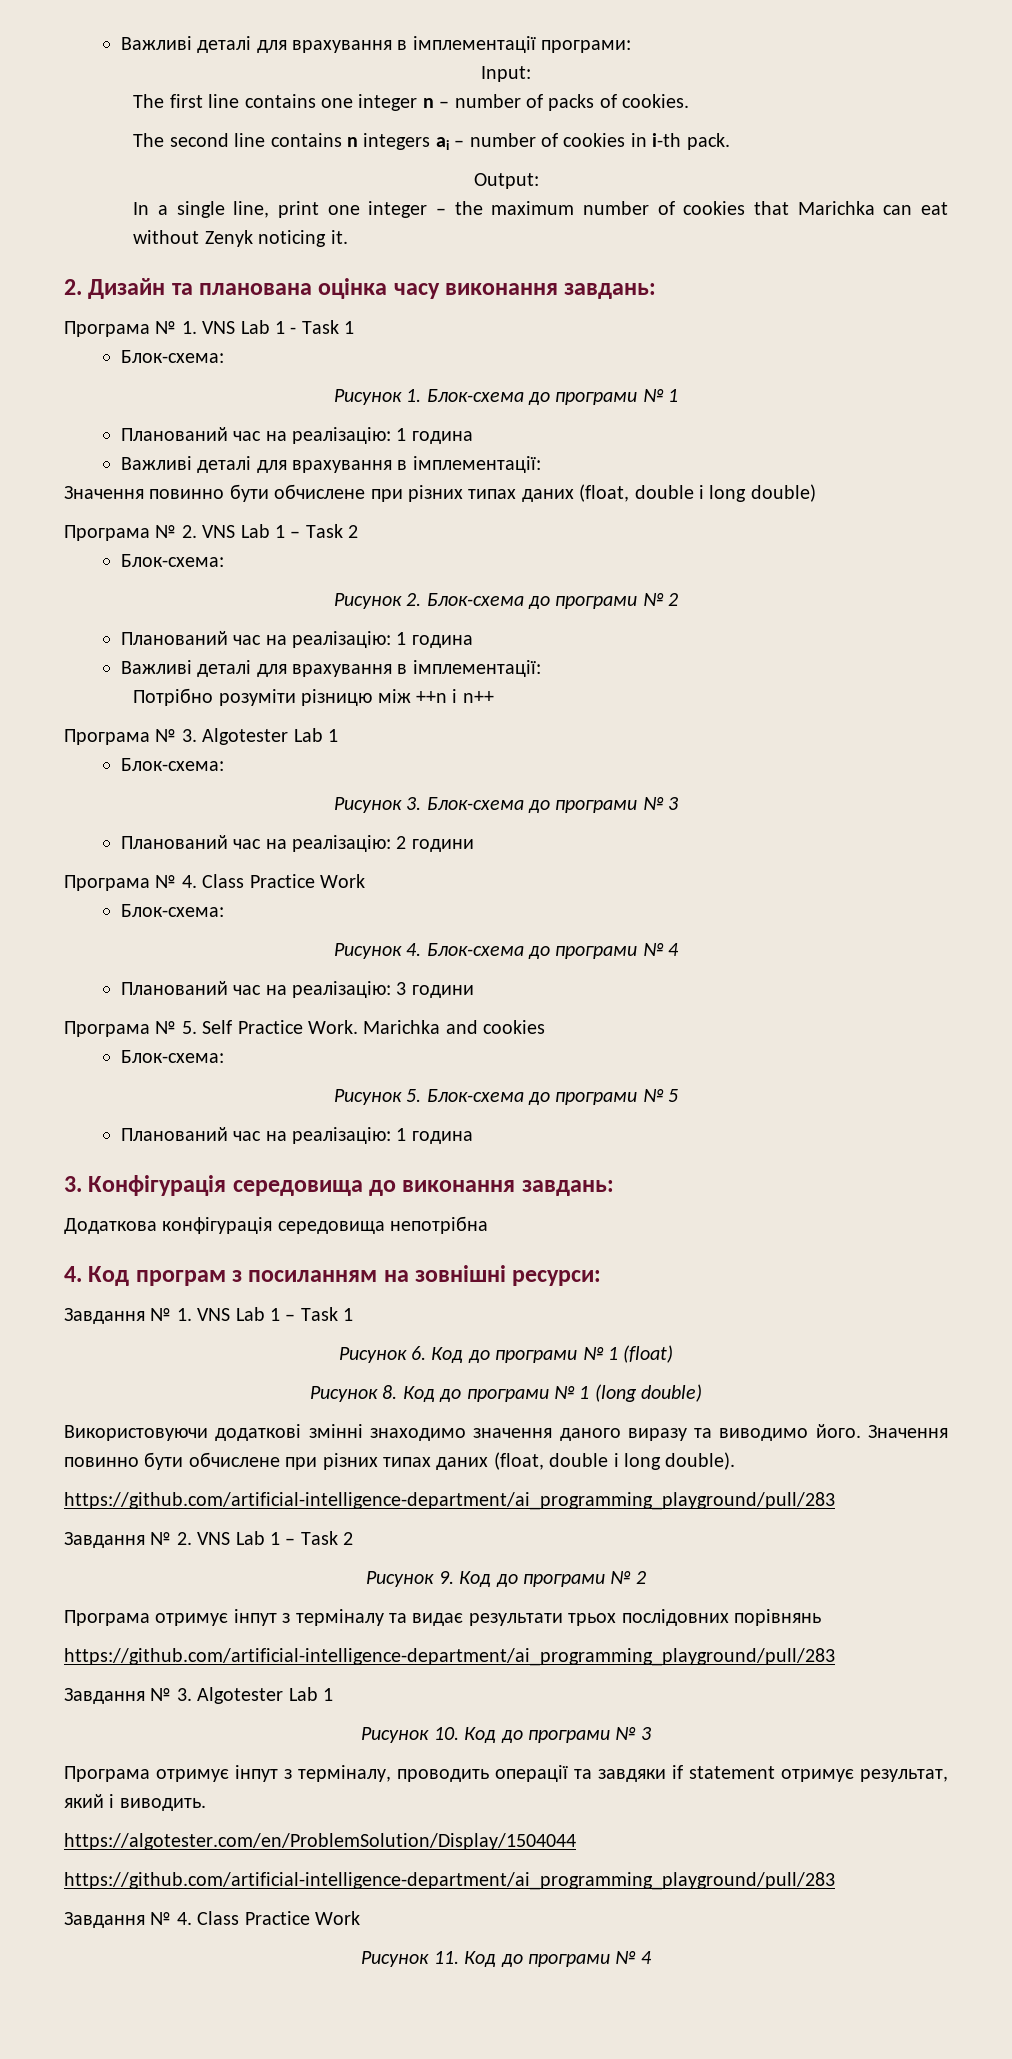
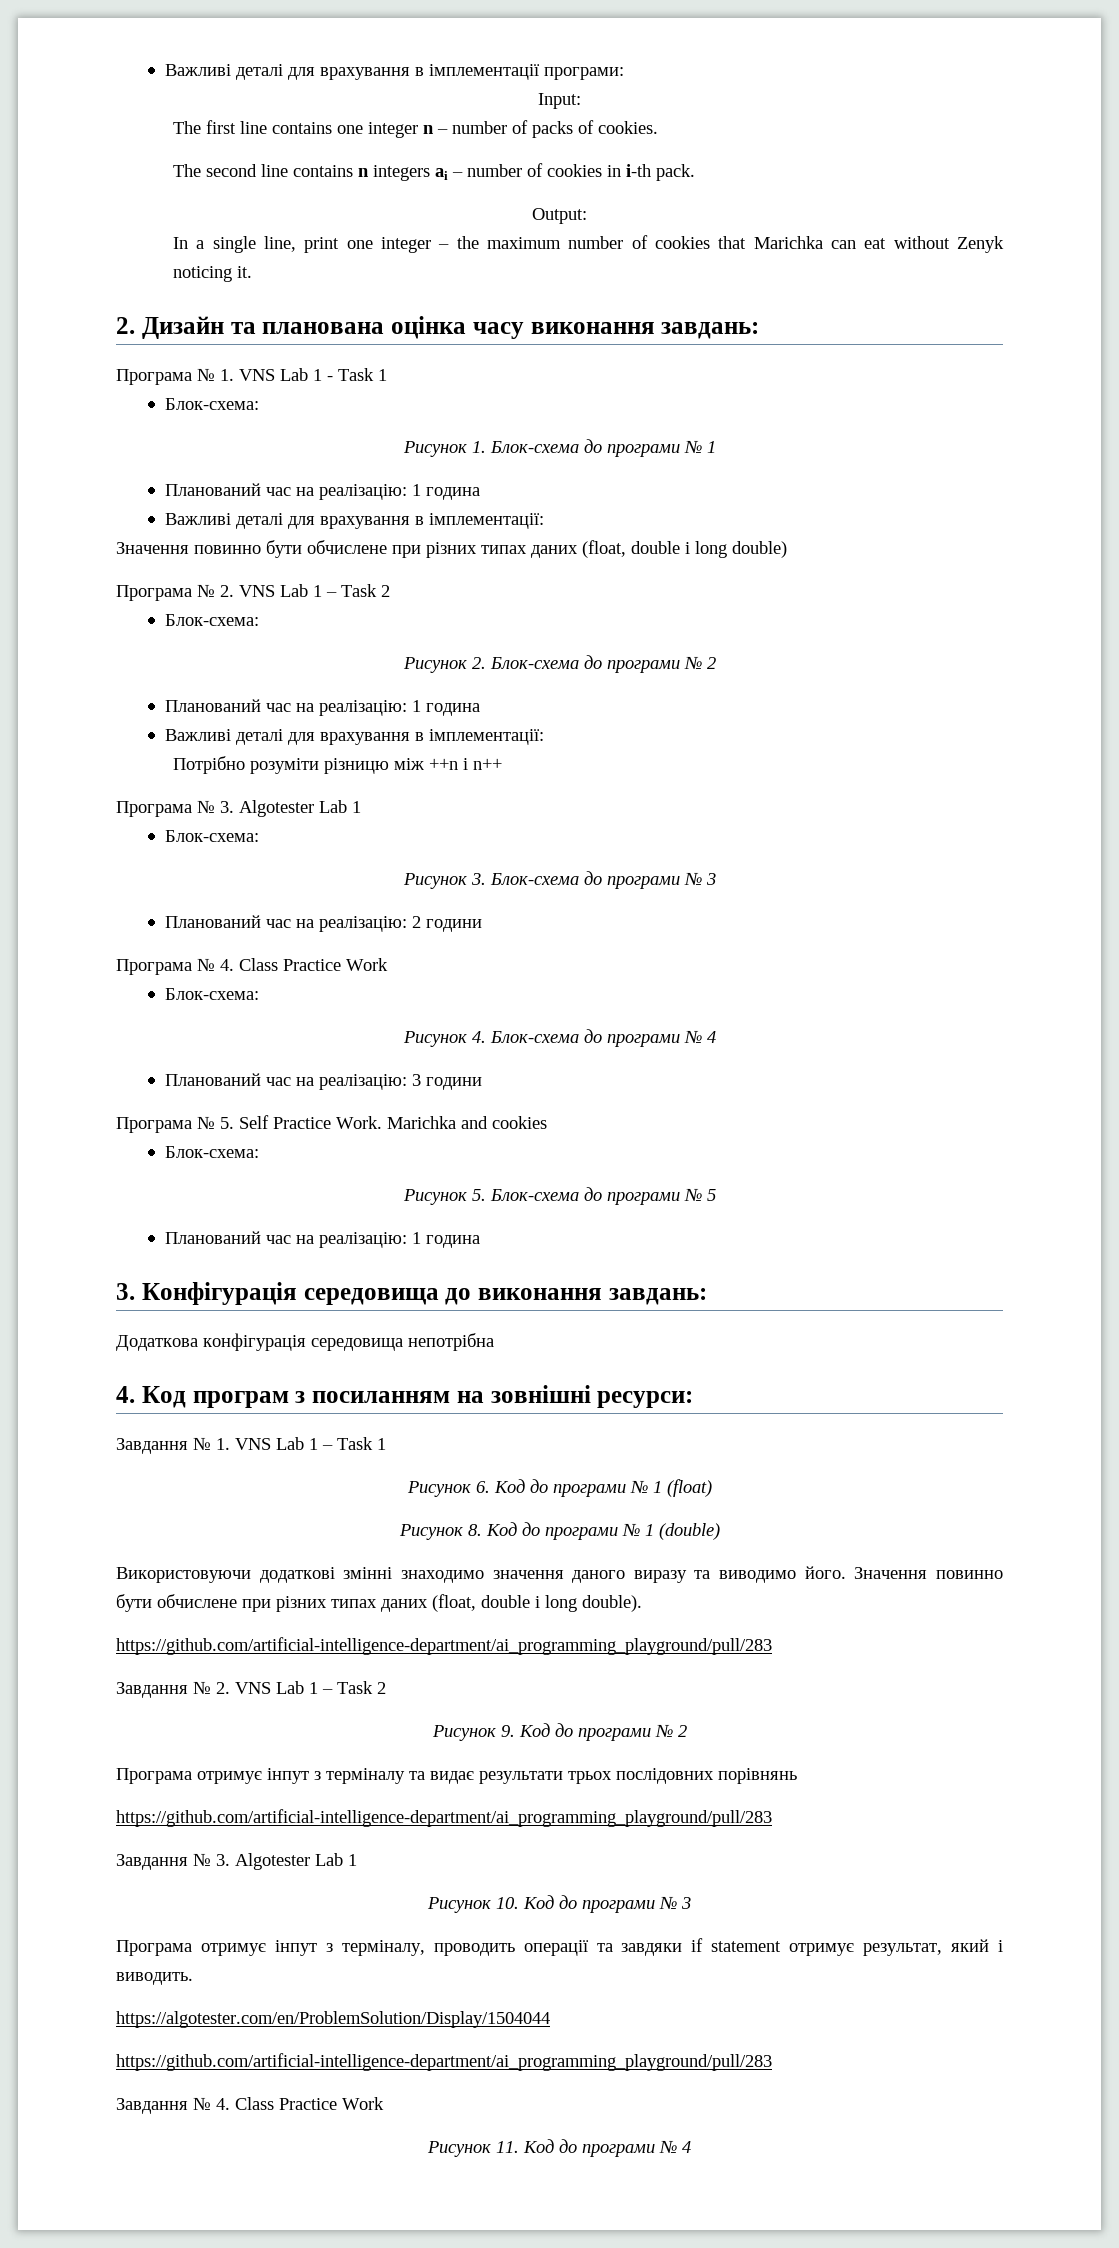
- Рисунок 8. Код до програми № 1 (long double)
+ Рисунок 8. Код до програми № 1 (double)

